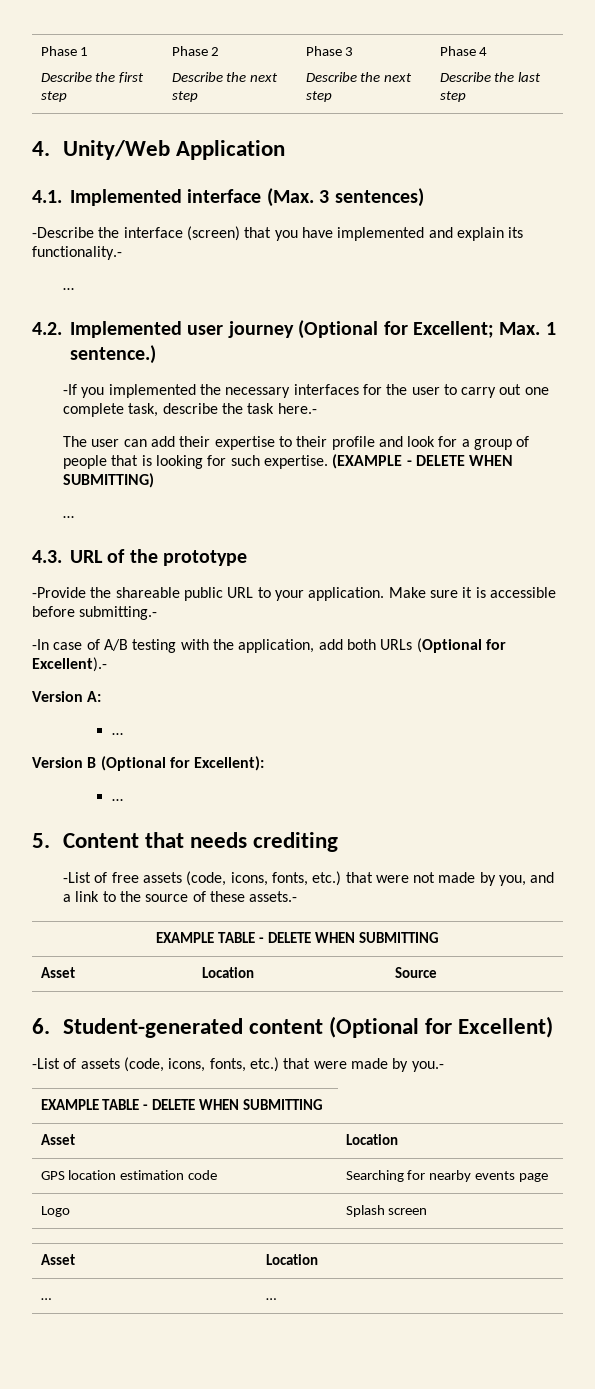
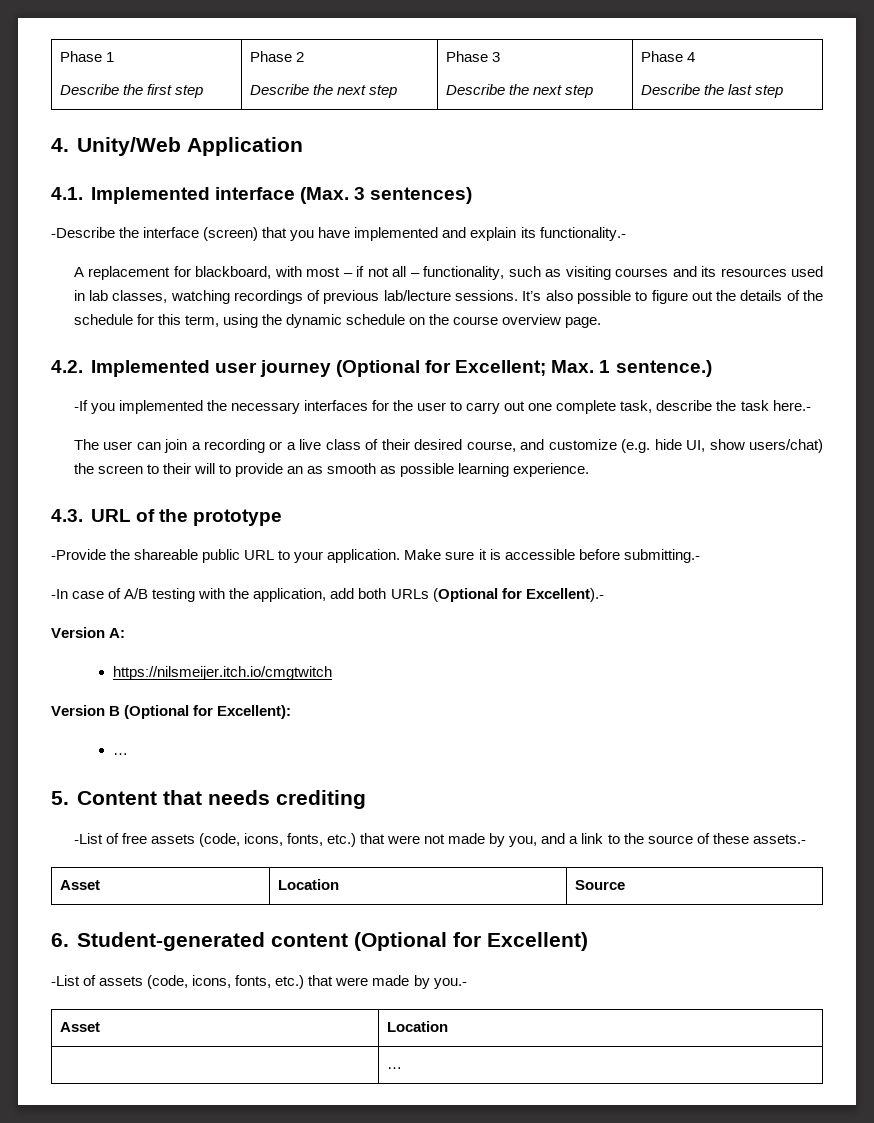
  -Describe the interface (screen) that you have implemented and explain its functionality.-
- …
+ A replacement for blackboard, with most – if not all – functionality, such as visiting courses and its resources used in lab classes, watching recordings of previous lab/lecture sessions. It’s also possible to figure out the details of the schedule for this term, using the dynamic schedule on the course overview page.
- The user can add their expertise to their profile and look for a group of people that is looking for such expertise. (EXAMPLE - DELETE WHEN SUBMITTING)
- …
+ The user can join a recording or a live class of their desired course, and customize (e.g. hide UI, show users/chat) the screen to their will to provide an as smooth as possible learning experience.
  Version A:
- …
+ https://nilsmeijer.itch.io/cmgtwitch
  -List of free assets (code, icons, fonts, etc.) that were not made by you, and a link to the source of these assets.-
- EXAMPLE TABLE - DELETE WHEN SUBMITTING
  -List of assets (code, icons, fonts, etc.) that were made by you.-
- EXAMPLE TABLE - DELETE WHEN SUBMITTING
  Asset | Location
- GPS location estimation code | Searching for nearby events page
- Logo | Splash screen
- Asset | Location
- … | …
+ | …

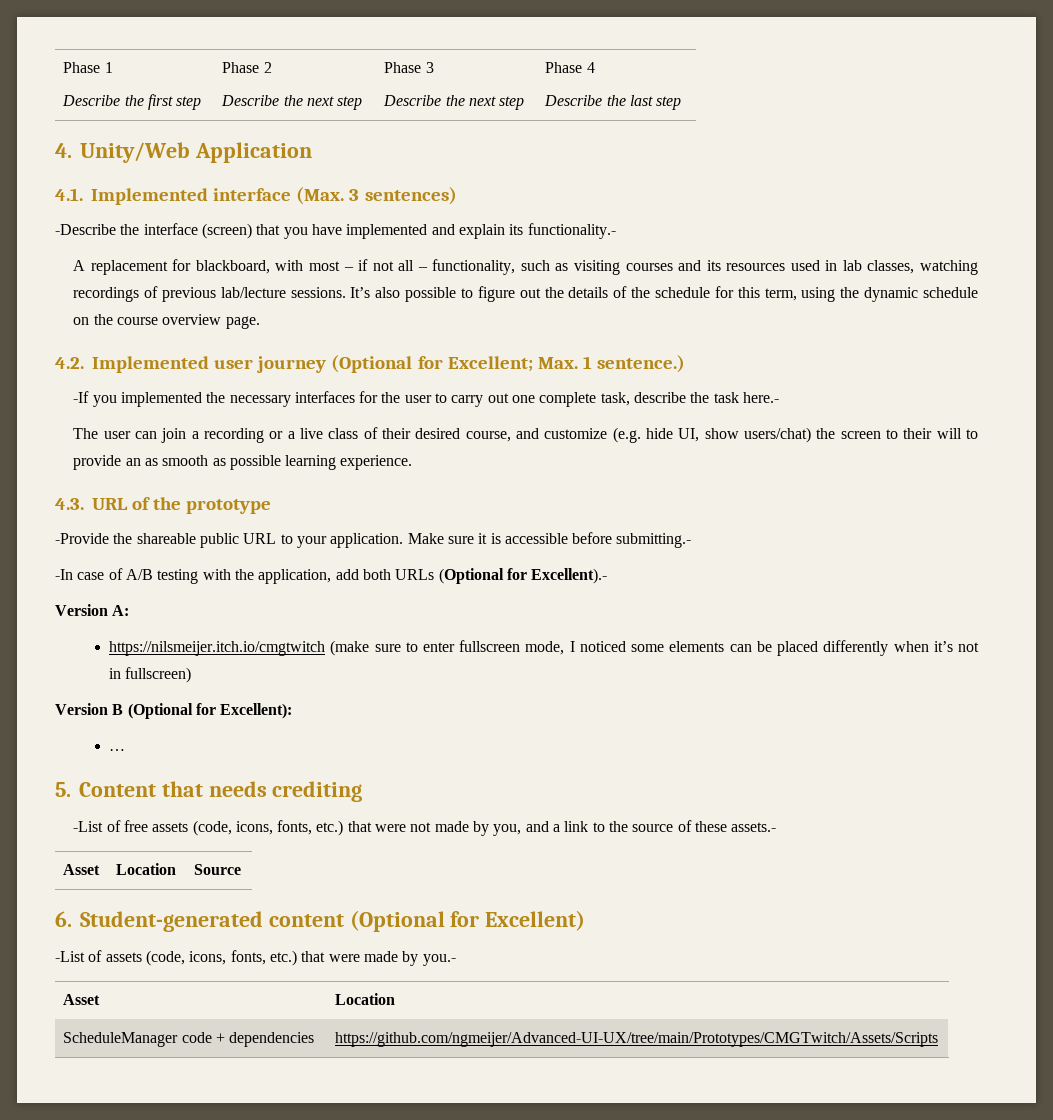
- https://nilsmeijer.itch.io/cmgtwitch
+ https://nilsmeijer.itch.io/cmgtwitch (make sure to enter fullscreen mode, I noticed some elements can be placed differently when it’s not in fullscreen)
- | …
+ ScheduleManager code + dependencies | https://github.com/ngmeijer/Advanced-UI-UX/tree/main/Prototypes/CMGTwitch/Assets/Scripts

